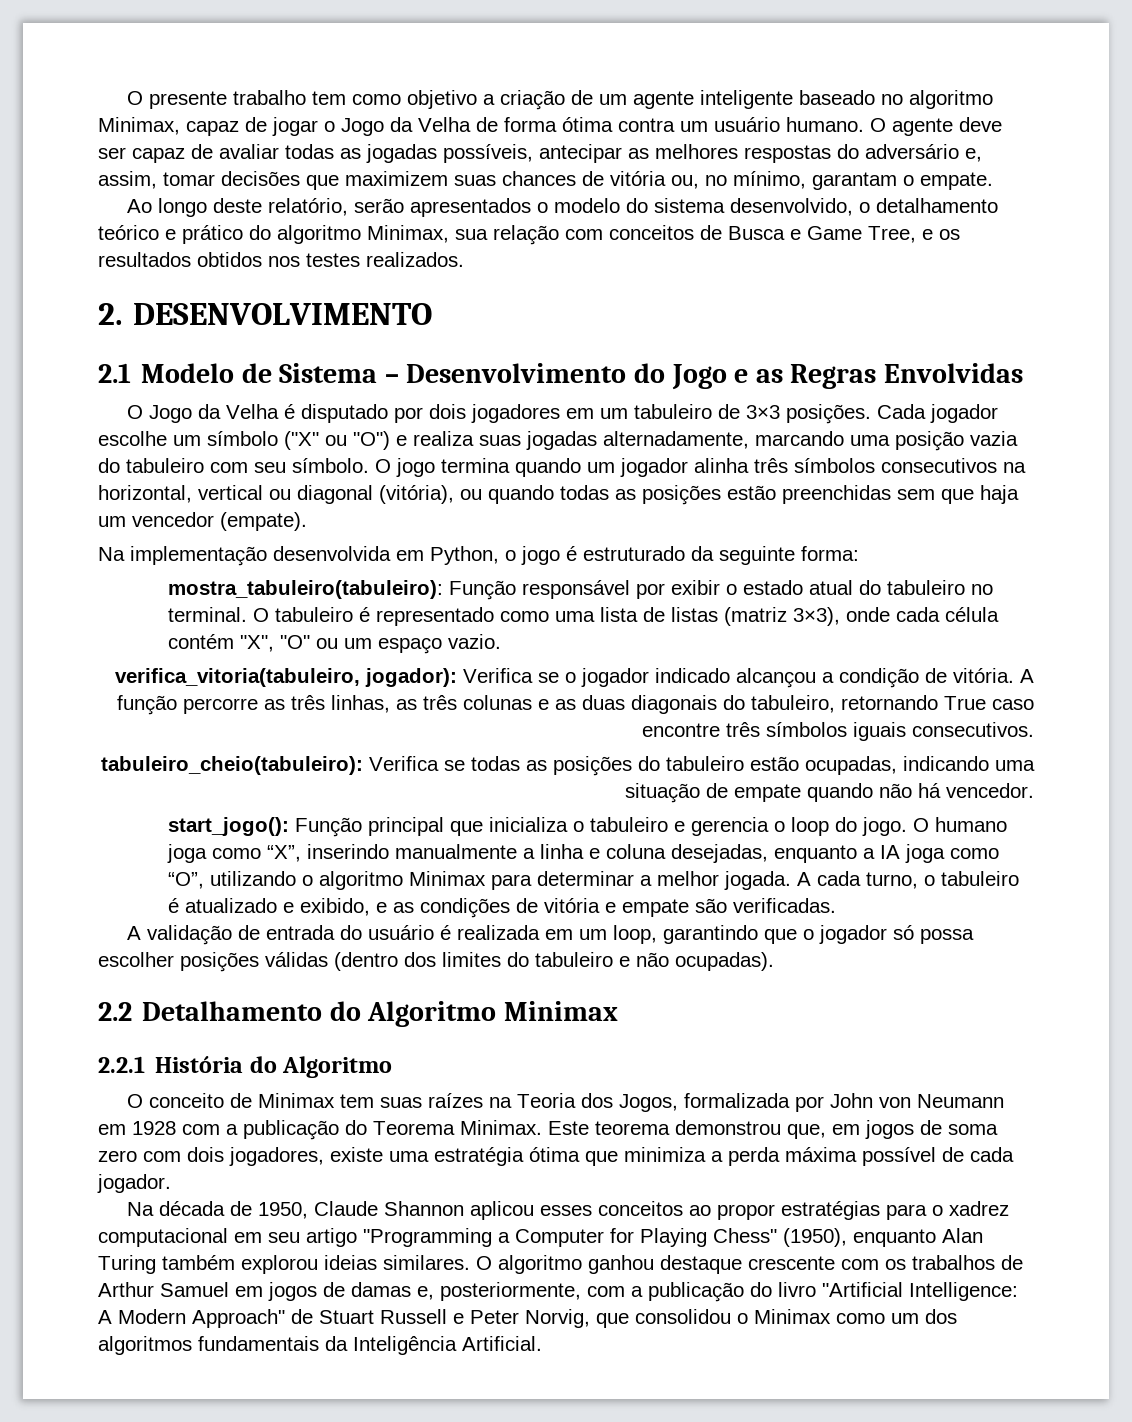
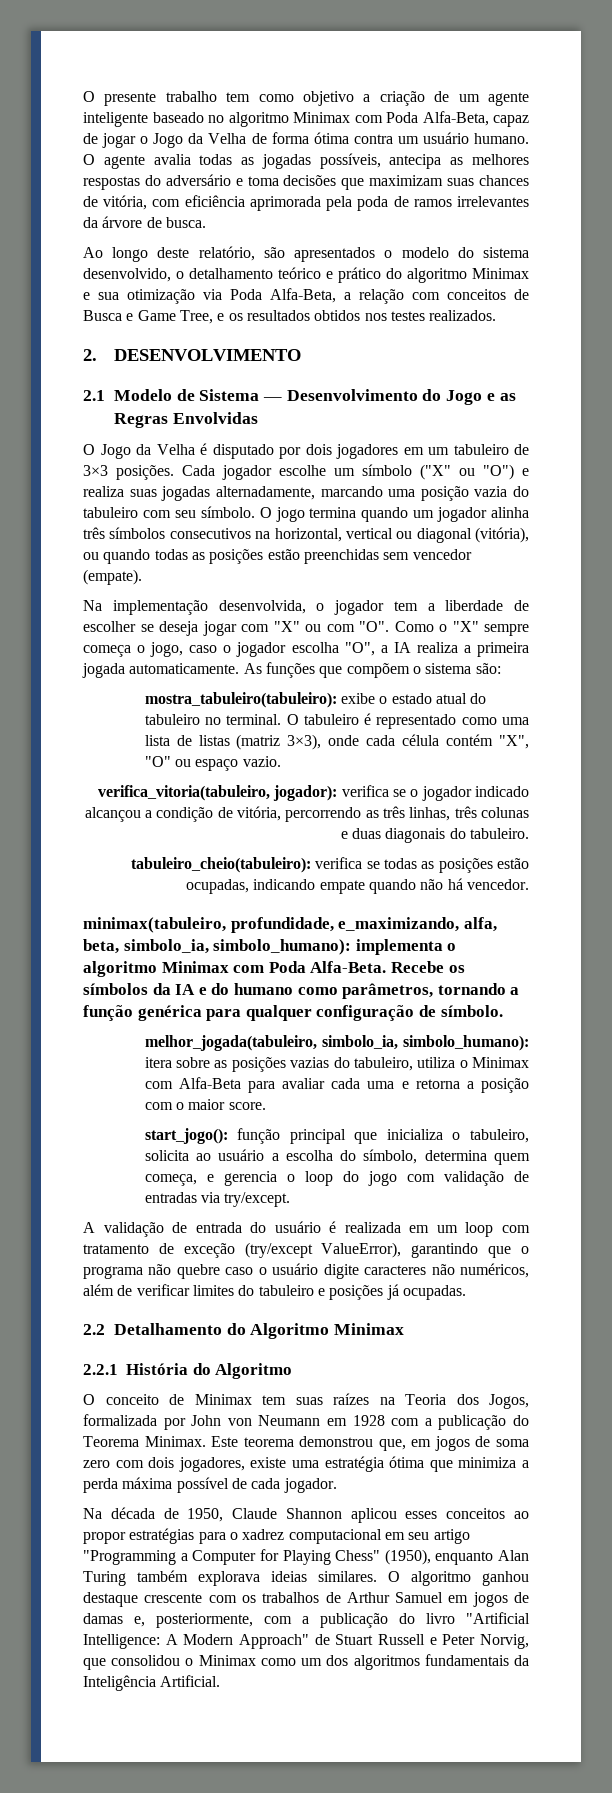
- O presente trabalho tem como objetivo a criação de um agente inteligente baseado no algoritmo Minimax, capaz de jogar o Jogo da Velha de forma ótima contra um usuário humano.
+ O presente trabalho tem como objetivo a criação de um agente inteligente baseado no algoritmo Minimax com Poda Alfa-Beta, capaz de jogar o Jogo da Velha de forma ótima contra um usuário humano.
- O agente deve ser capaz de avaliar todas as jogadas possíveis, antecipar as melhores respostas do adversário e, assim, tomar decisões que maximizem suas chances de vitória ou, no mínimo, garantam o empate.
+ O agente avalia todas as jogadas possíveis, antecipa as melhores respostas do adversário e toma decisões que maximizam suas chances de vitória, com eficiência aprimorada pela poda de ramos irrelevantes da árvore de busca.
- Ao longo deste relatório, serão apresentados o modelo do sistema desenvolvido, o detalhamento teórico e prático do algoritmo Minimax, sua relação com conceitos de Busca e Game Tree, e os resultados obtidos nos testes realizados.
+ Ao longo deste relatório, são apresentados o modelo do sistema desenvolvido, o detalhamento teórico e prático do algoritmo Minimax e sua otimização via Poda Alfa-Beta, a relação com conceitos de Busca e Game Tree, e os resultados obtidos nos testes realizados.
- 2.1 Modelo de Sistema – Desenvolvimento do Jogo e as Regras Envolvidas
+ 2.1 Modelo de Sistema — Desenvolvimento do Jogo e as Regras Envolvidas
- O jogo termina quando um jogador alinha três símbolos consecutivos na horizontal, vertical ou diagonal (vitória), ou quando todas as posições estão preenchidas sem que haja um vencedor (empate).
+ O jogo termina quando um jogador alinha três símbolos consecutivos na horizontal, vertical ou diagonal (vitória), ou quando todas as posições estão preenchidas sem vencedor (empate).
- Na implementação desenvolvida em Python, o jogo é estruturado da seguinte forma:
- mostra_tabuleiro(tabuleiro): Função responsável por exibir o estado atual do tabuleiro no terminal.
+ Na implementação desenvolvida, o jogador tem a liberdade de escolher se deseja jogar com "X" ou com "O". Como o "X" sempre começa o jogo, caso o jogador escolha "O", a IA realiza a primeira jogada automaticamente. As funções que compõem o sistema são:
+ mostra_tabuleiro(tabuleiro): exibe o estado atual do tabuleiro no terminal.
- O tabuleiro é representado como uma lista de listas (matriz 3×3), onde cada célula contém "X", "O" ou um espaço vazio.
+ O tabuleiro é representado como uma lista de listas (matriz 3×3), onde cada célula contém "X", "O" ou espaço vazio.
- verifica_vitoria(tabuleiro, jogador): Verifica se o jogador indicado alcançou a condição de vitória. A função percorre as três linhas, as três colunas e as duas diagonais do tabuleiro, retornando True caso encontre três símbolos iguais consecutivos.
+ verifica_vitoria(tabuleiro, jogador): verifica se o jogador indicado alcançou a condição de vitória, percorrendo as três linhas, três colunas e duas diagonais do tabuleiro.
- tabuleiro_cheio(tabuleiro): Verifica se todas as posições do tabuleiro estão ocupadas, indicando uma situação de empate quando não há vencedor.
+ tabuleiro_cheio(tabuleiro): verifica se todas as posições estão ocupadas, indicando empate quando não há vencedor.
+ minimax(tabuleiro, profundidade, e_maximizando, alfa, beta, simbolo_ia, simbolo_humano): implementa o algoritmo Minimax com Poda Alfa-Beta. Recebe os símbolos da IA e do humano como parâmetros, tornando a função genérica para qualquer configuração de símbolo.
+ melhor_jogada(tabuleiro, simbolo_ia, simbolo_humano): itera sobre as posições vazias do tabuleiro, utiliza o Minimax com Alfa-Beta para avaliar cada uma e retorna a posição com o maior score.
- start_jogo(): Função principal que inicializa o tabuleiro e gerencia o loop do jogo. O humano joga como “X”, inserindo manualmente a linha e coluna desejadas, enquanto a IA joga como “O”, utilizando o algoritmo Minimax para determinar a melhor jogada. A cada turno, o tabuleiro é atualizado e exibido, e as condições de vitória e empate são verificadas.
+ start_jogo(): função principal que inicializa o tabuleiro, solicita ao usuário a escolha do símbolo, determina quem começa, e gerencia o loop do jogo com validação de entradas via try/except.
- A validação de entrada do usuário é realizada em um loop, garantindo que o jogador só possa escolher posições válidas (dentro dos limites do tabuleiro e não ocupadas).
+ A validação de entrada do usuário é realizada em um loop com tratamento de exceção (try/except ValueError), garantindo que o programa não quebre caso o usuário digite caracteres não numéricos, além de verificar limites do tabuleiro e posições já ocupadas.
- Na década de 1950, Claude Shannon aplicou esses conceitos ao propor estratégias para o xadrez computacional em seu artigo "Programming a Computer for Playing Chess" (1950), enquanto Alan Turing também explorou ideias similares.
+ Na década de 1950, Claude Shannon aplicou esses conceitos ao propor estratégias para o xadrez computacional em seu artigo "Programming a Computer for Playing Chess" (1950), enquanto Alan Turing também explorava ideias similares.

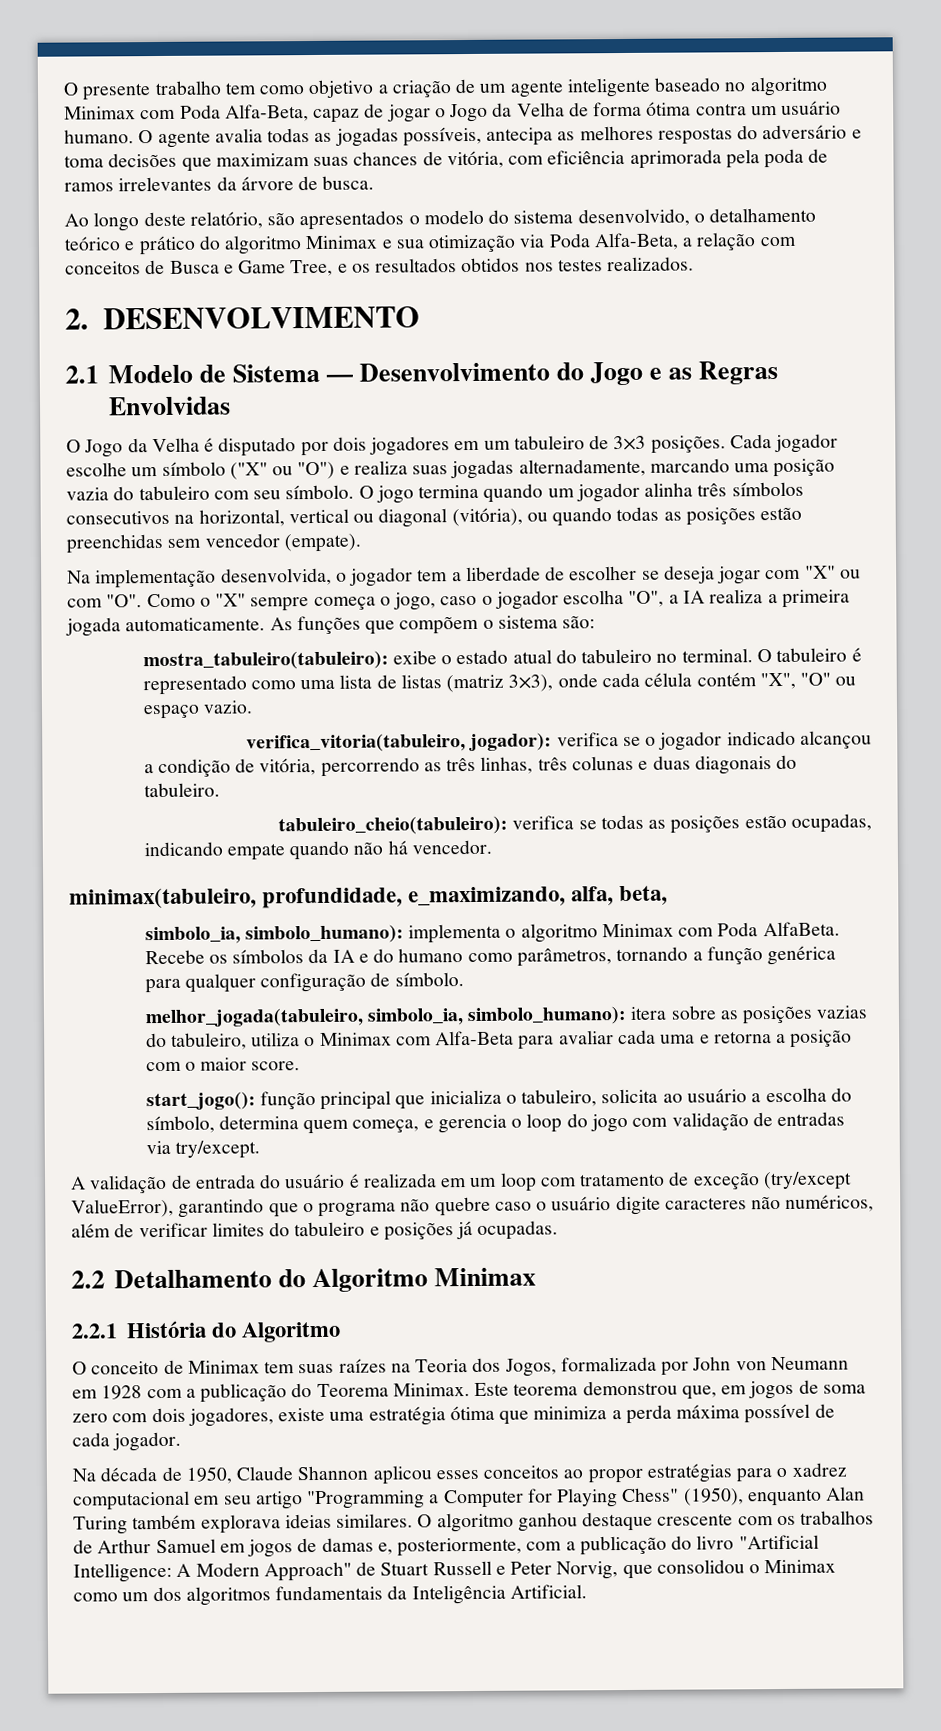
- verifica_vitoria(tabuleiro, jogador): verifica se o jogador indicado alcançou a condição de vitória, percorrendo as três linhas, três colunas e duas diagonais do tabuleiro.
+ verifica_vitoria(tabuleiro, jogador): verifica se o jogador indicado alcançou
+ a condição de vitória, percorrendo as três linhas, três colunas e duas diagonais do tabuleiro.
- tabuleiro_cheio(tabuleiro): verifica se todas as posições estão ocupadas, indicando empate quando não há vencedor.
+ tabuleiro_cheio(tabuleiro): verifica se todas as posições estão ocupadas,
+ indicando empate quando não há vencedor.
- minimax(tabuleiro, profundidade, e_maximizando, alfa, beta, simbolo_ia, simbolo_humano): implementa o algoritmo Minimax com Poda Alfa-Beta.
+ minimax(tabuleiro, profundidade, e_maximizando, alfa, beta,
+ simbolo_ia, simbolo_humano): implementa o algoritmo Minimax com Poda AlfaBeta.

